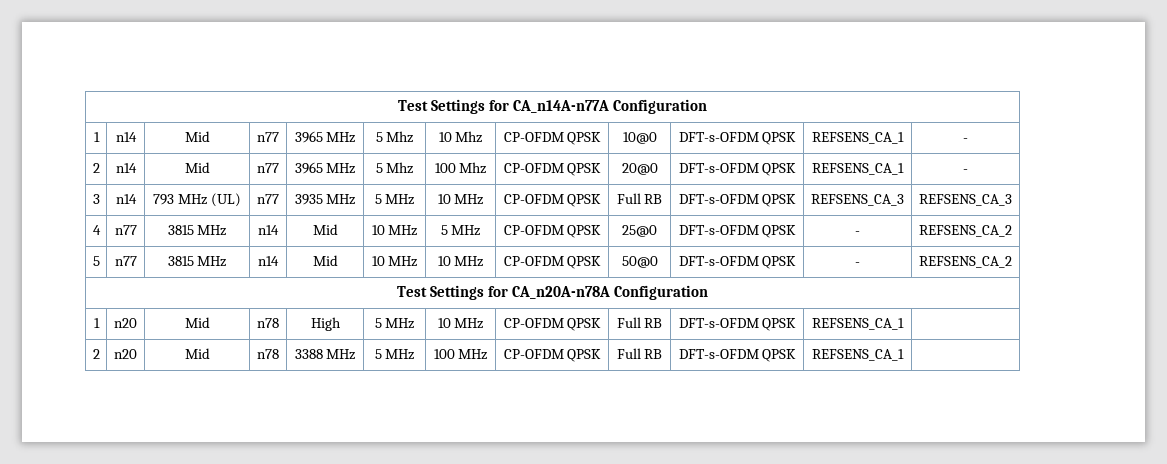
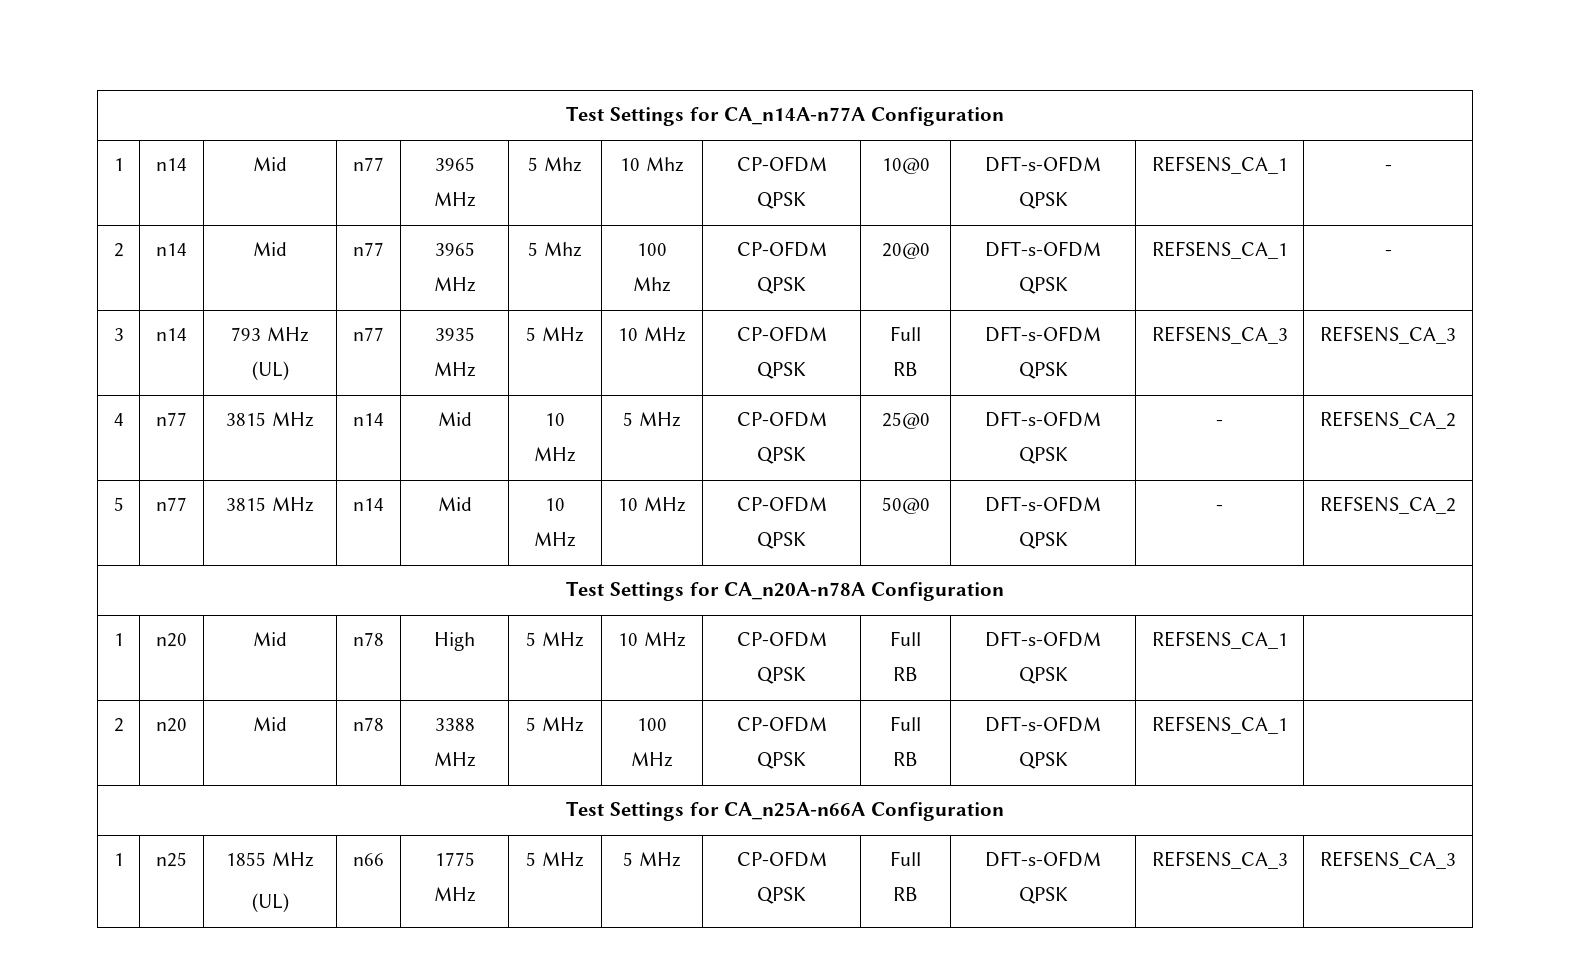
+ Test Settings for CA_n25A-n66A Configuration
+ 1 | n25 | 1855 MHz
+ (UL) | n66 | 1775 MHz | 5 MHz | 5 MHz | CP-OFDM QPSK | Full RB | DFT-s-OFDM QPSK | REFSENS_CA_3 | REFSENS_CA_3

